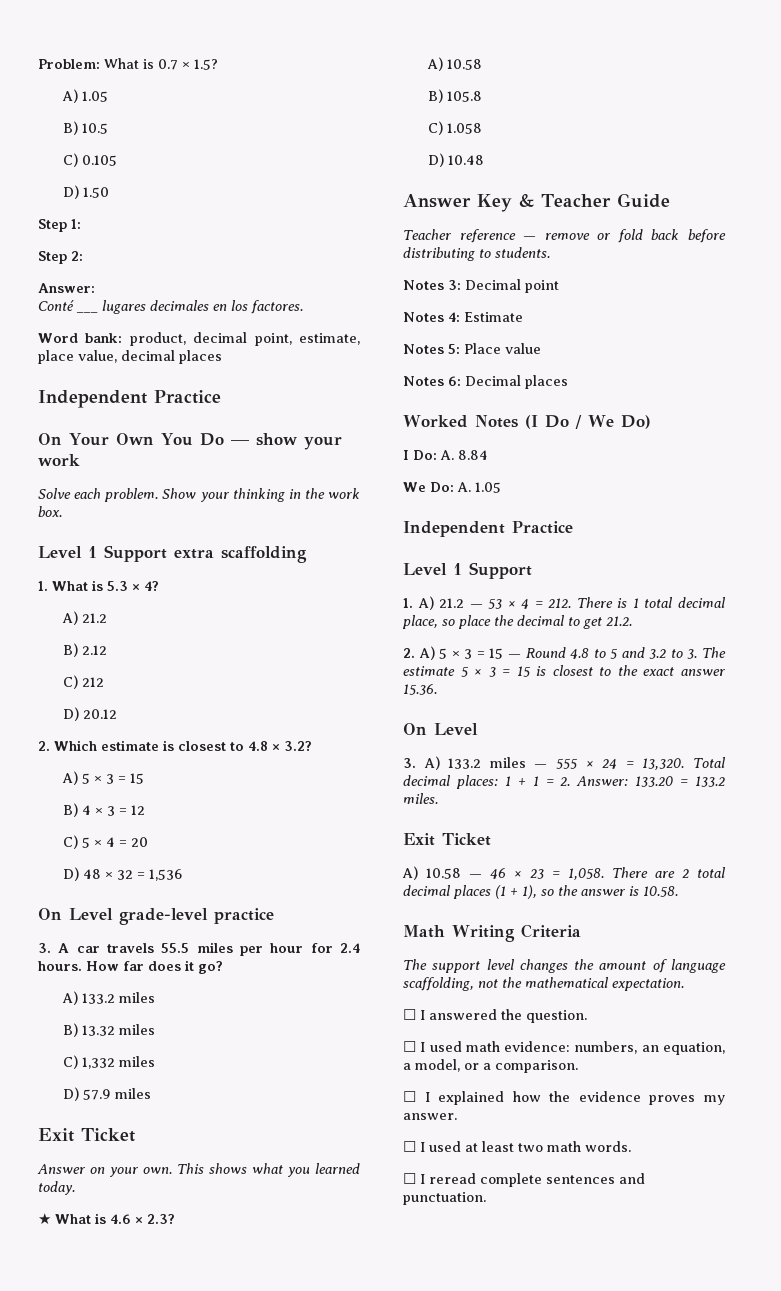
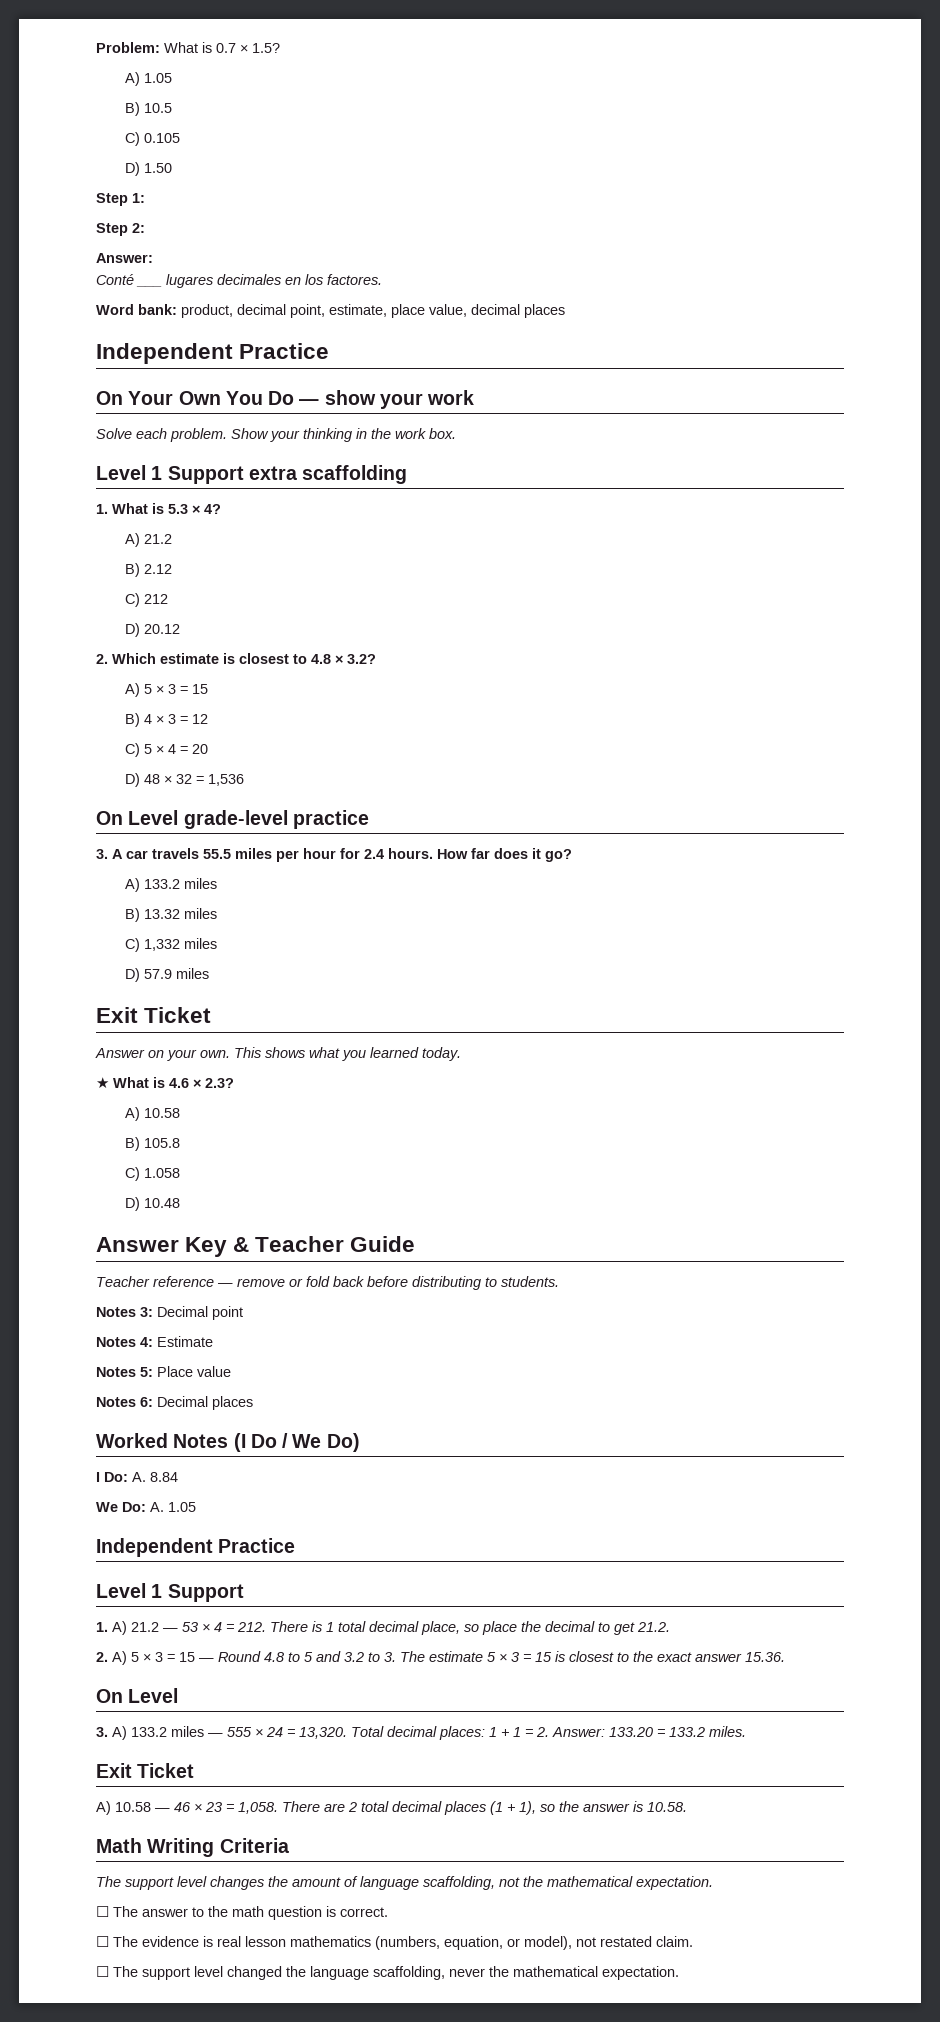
- ☐ I answered the question.
- ☐ I used math evidence: numbers, an equation, a model, or a comparison.
- ☐ I explained how the evidence proves my answer.
- ☐ I used at least two math words.
- ☐ I reread complete sentences and punctuation.
+ ☐ The answer to the math question is correct.
+ ☐ The evidence is real lesson mathematics (numbers, equation, or model), not restated claim.
+ ☐ The support level changed the language scaffolding, never the mathematical expectation.

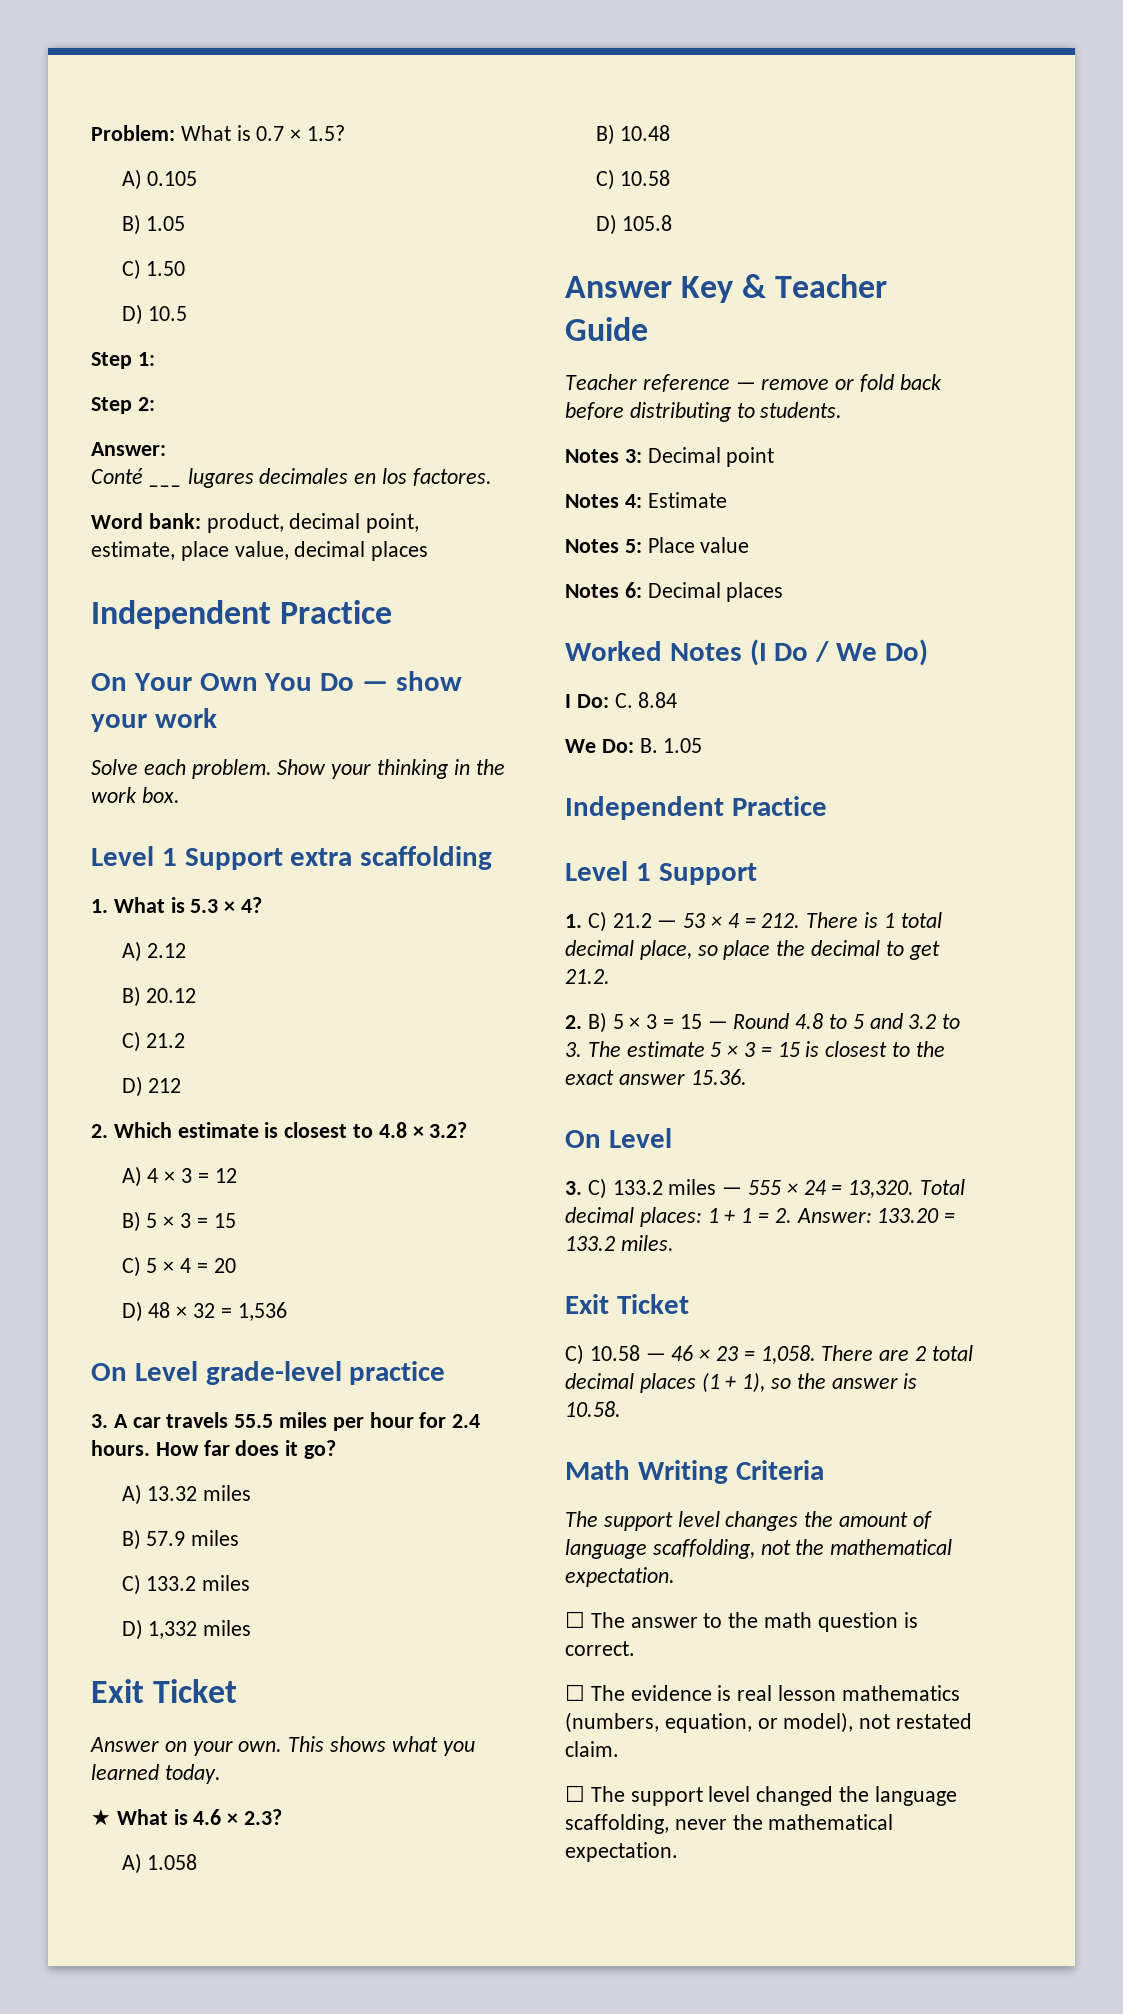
- A) 1.05
- B) 10.5
- C) 0.105
- D) 1.50
+ A) 0.105
+ B) 1.05
+ C) 1.50
+ D) 10.5
  1. What is 5.3 × 4?
- A) 21.2
- B) 2.12
- C) 212
+ A) 2.12
+ B) 20.12
+ C) 21.2
+ D) 212
- D) 20.12
  2. Which estimate is closest to 4.8 × 3.2?
- A) 5 × 3 = 15
- B) 4 × 3 = 12
+ A) 4 × 3 = 12
+ B) 5 × 3 = 15
  How far does it go?
- A) 133.2 miles
- B) 13.32 miles
- C) 1,332 miles
+ A) 13.32 miles
+ B) 57.9 miles
+ C) 133.2 miles
+ D) 1,332 miles
- D) 57.9 miles
  ★ What is 4.6 × 2.3?
- A) 10.58
+ A) 1.058
+ B) 10.48
+ C) 10.58
- B) 105.8
+ D) 105.8
- C) 1.058
- D) 10.48
- I Do: A. 8.84
+ I Do: C. 8.84
- We Do: A. 1.05
+ We Do: B. 1.05
- 1. A) 21.2 — 53 × 4 = 212. There is 1 total decimal place, so place the decimal to get 21.2.
+ 1. C) 21.2 — 53 × 4 = 212. There is 1 total decimal place, so place the decimal to get 21.2.
- 2. A) 5 × 3 = 15 — Round 4.8 to 5 and 3.2 to 3. The estimate 5 × 3 = 15 is closest to the exact answer 15.36.
+ 2. B) 5 × 3 = 15 — Round 4.8 to 5 and 3.2 to 3. The estimate 5 × 3 = 15 is closest to the exact answer 15.36.
- 3. A) 133.2 miles — 555 × 24 = 13,320.
+ 3. C) 133.2 miles — 555 × 24 = 13,320.
- A) 10.58 — 46 × 23 = 1,058.
+ C) 10.58 — 46 × 23 = 1,058.

